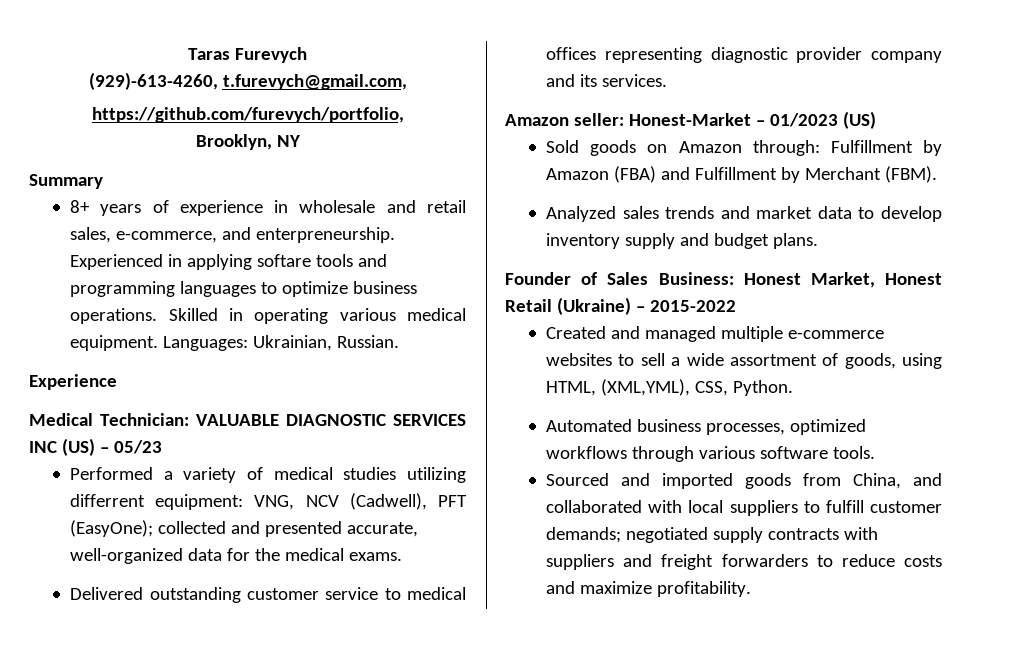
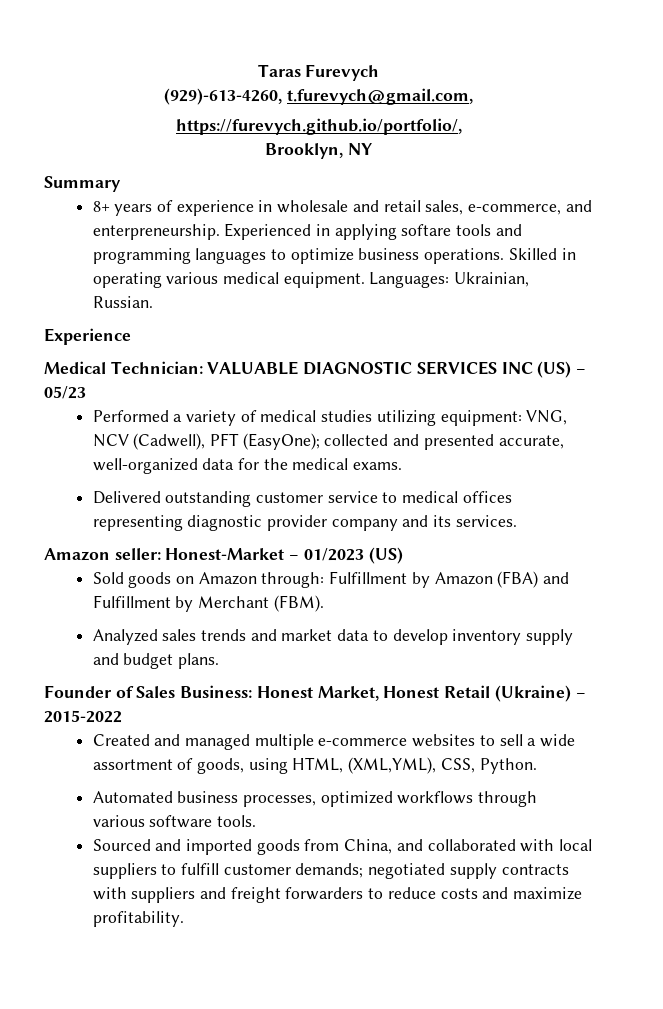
- https://github.com/furevych/portfolio,
+ https://furevych.github.io/portfolio/,
- Performed a variety of medical studies utilizing differrent equipment: VNG, NCV (Cadwell), PFT (EasyOne); collected and presented accurate, well-organized data for the medical exams.
+ Performed a variety of medical studies utilizing equipment: VNG, NCV (Cadwell), PFT (EasyOne); collected and presented accurate, well-organized data for the medical exams.

